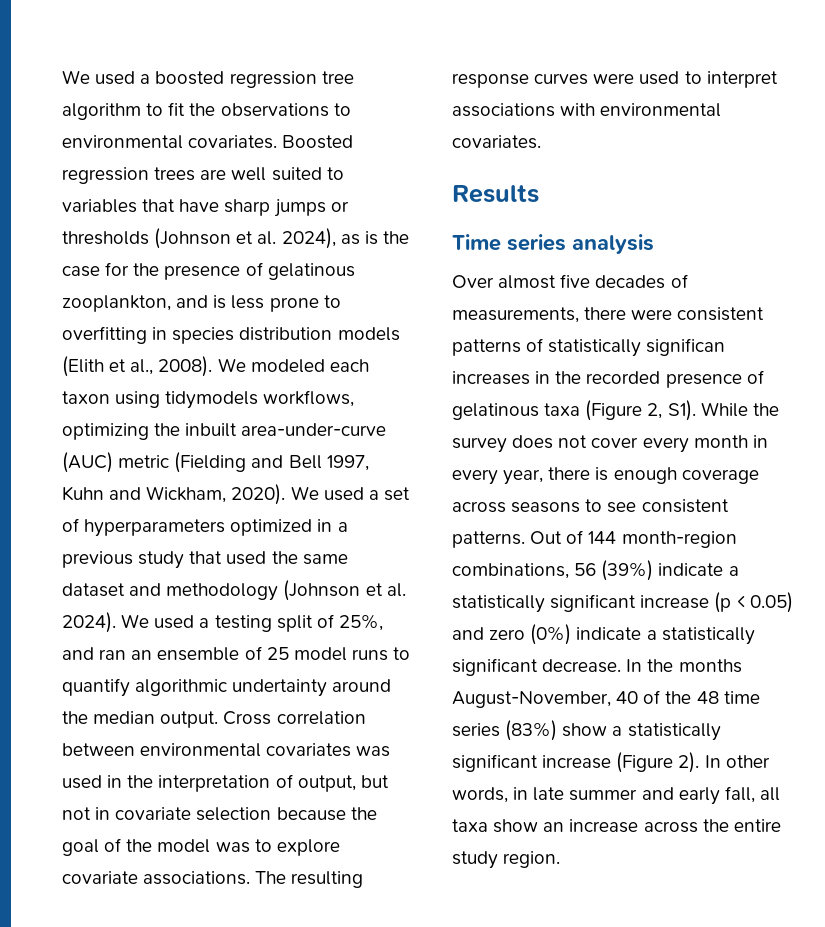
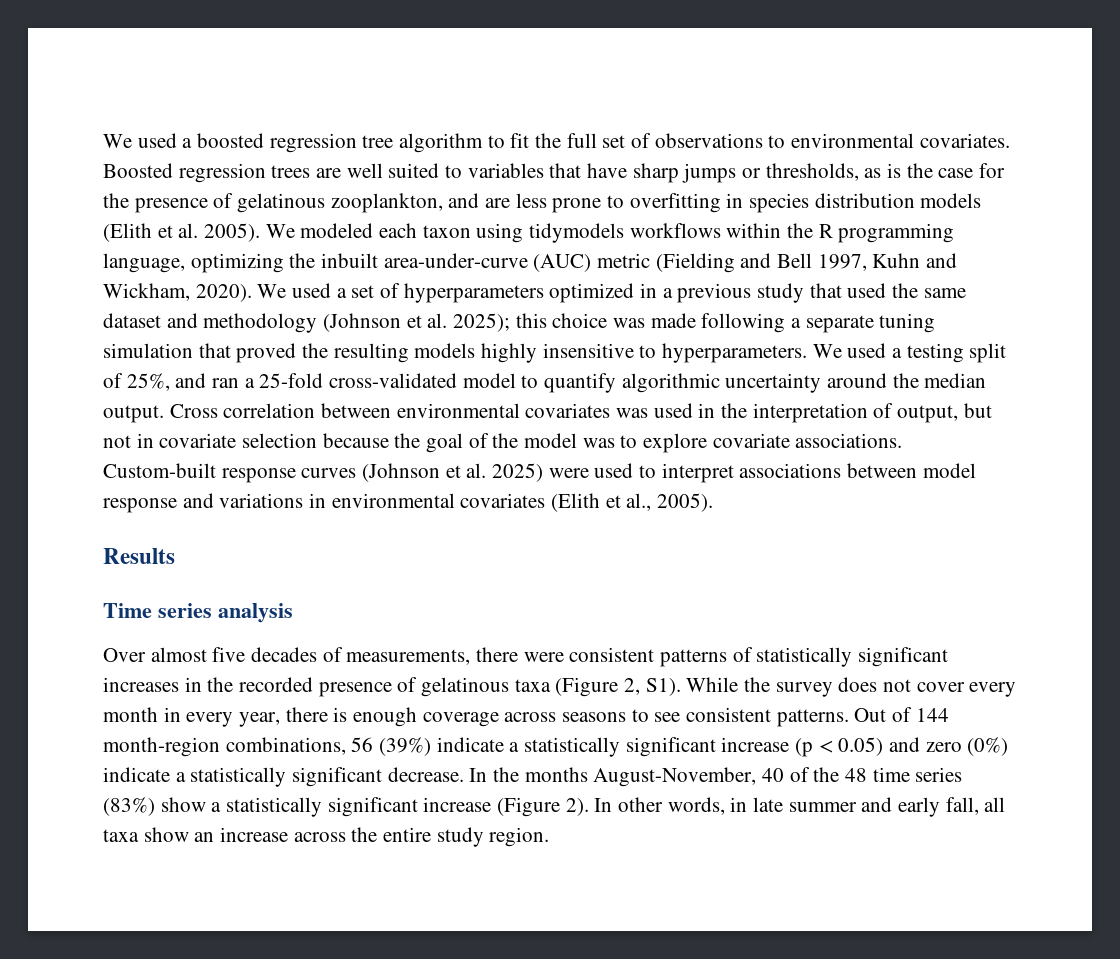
- We used a boosted regression tree algorithm to fit the observations to environmental covariates.
+ We used a boosted regression tree algorithm to fit the full set of observations to environmental covariates.
- Boosted regression trees are well suited to variables that have sharp jumps or thresholds (Johnson et al. 2024), as is the case for the presence of gelatinous zooplankton, and is less prone to overfitting in species distribution models (Elith et al., 2008).
+ Boosted regression trees are well suited to variables that have sharp jumps or thresholds, as is the case for the presence of gelatinous zooplankton, and are less prone to overfitting in species distribution models (Elith et al. 2005).
- We modeled each taxon using tidymodels workflows, optimizing the inbuilt area-under-curve (AUC) metric (Fielding and Bell 1997, Kuhn and Wickham, 2020).
+ We modeled each taxon using tidymodels workflows within the R programming language, optimizing the inbuilt area-under-curve (AUC) metric (Fielding and Bell 1997, Kuhn and Wickham, 2020).
- We used a set of hyperparameters optimized in a previous study that used the same dataset and methodology (Johnson et al. 2024).
+ We used a set of hyperparameters optimized in a previous study that used the same dataset and methodology (Johnson et al. 2025); this choice was made following a separate tuning simulation that proved the resulting models highly insensitive to hyperparameters.
- We used a testing split of 25%, and ran an ensemble of 25 model runs to quantify algorithmic undertainty around the median output.
+ We used a testing split of 25%, and ran a 25-fold cross-validated model to quantify algorithmic uncertainty around the median output.
- The resulting response curves were used to interpret associations with environmental covariates.
+ Custom-built response curves (Johnson et al. 2025) were used to interpret associations between model response and variations in environmental covariates (Elith et al., 2005).
- Over almost five decades of measurements, there were consistent patterns of statistically significan increases in the recorded presence of gelatinous taxa (Figure 2, S1). While the survey does not cover every month in every year, there is enough coverage across seasons to see consistent patterns.
+ Over almost five decades of measurements, there were consistent patterns of statistically significant increases in the recorded presence of gelatinous taxa (Figure 2, S1). While the survey does not cover every month in every year, there is enough coverage across seasons to see consistent patterns.

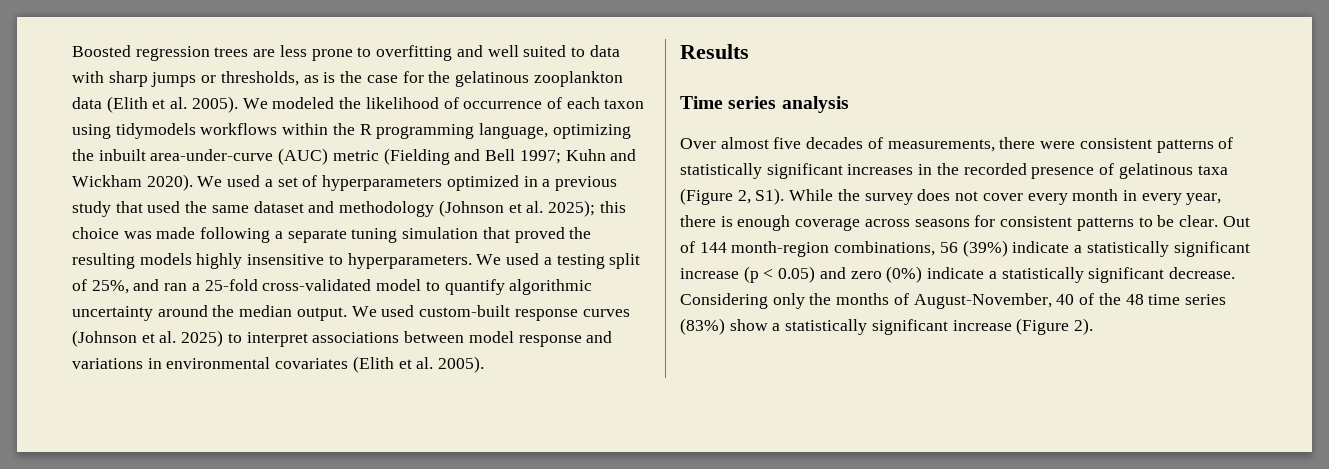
- We used a boosted regression tree algorithm to fit the full set of observations to environmental covariates. Boosted regression trees are well suited to variables that have sharp jumps or thresholds, as is the case for the presence of gelatinous zooplankton, and are less prone to overfitting in species distribution models (Elith et al. 2005).
+ Boosted regression trees are less prone to overfitting and well suited to data with sharp jumps or thresholds, as is the case for the gelatinous zooplankton data (Elith et al. 2005).
- We modeled each taxon using tidymodels workflows within the R programming language, optimizing the inbuilt area-under-curve (AUC) metric (Fielding and Bell 1997, Kuhn and Wickham, 2020).
+ We modeled the likelihood of occurrence of each taxon using tidymodels workflows within the R programming language, optimizing the inbuilt area-under-curve (AUC) metric (Fielding and Bell 1997; Kuhn and Wickham 2020).
- Cross correlation between environmental covariates was used in the interpretation of output, but not in covariate selection because the goal of the model was to explore covariate associations. Custom-built response curves (Johnson et al. 2025) were used to interpret associations between model response and variations in environmental covariates (Elith et al., 2005).
+ We used custom-built response curves (Johnson et al. 2025) to interpret associations between model response and variations in environmental covariates (Elith et al. 2005).
- Over almost five decades of measurements, there were consistent patterns of statistically significant increases in the recorded presence of gelatinous taxa (Figure 2, S1). While the survey does not cover every month in every year, there is enough coverage across seasons to see consistent patterns.
+ Over almost five decades of measurements, there were consistent patterns of statistically significant increases in the recorded presence of gelatinous taxa (Figure 2, S1). While the survey does not cover every month in every year, there is enough coverage across seasons for consistent patterns to be clear.
- In the months August-November, 40 of the 48 time series (83%) show a statistically significant increase (Figure 2). In other words, in late summer and early fall, all taxa show an increase across the entire study region.
+ Considering only the months of August-November, 40 of the 48 time series (83%) show a statistically significant increase (Figure 2).

